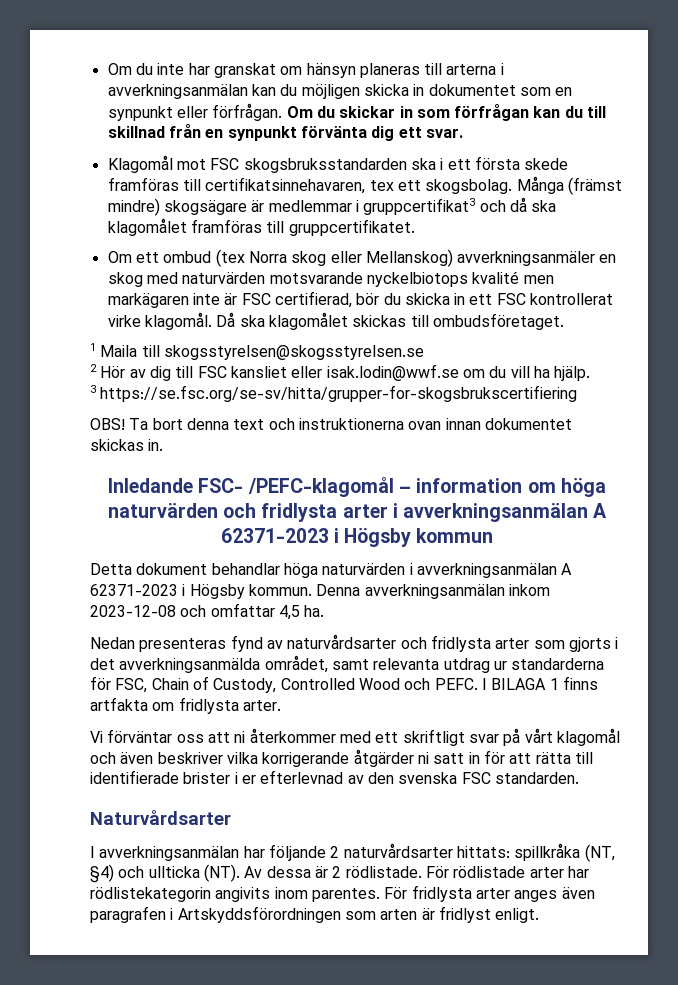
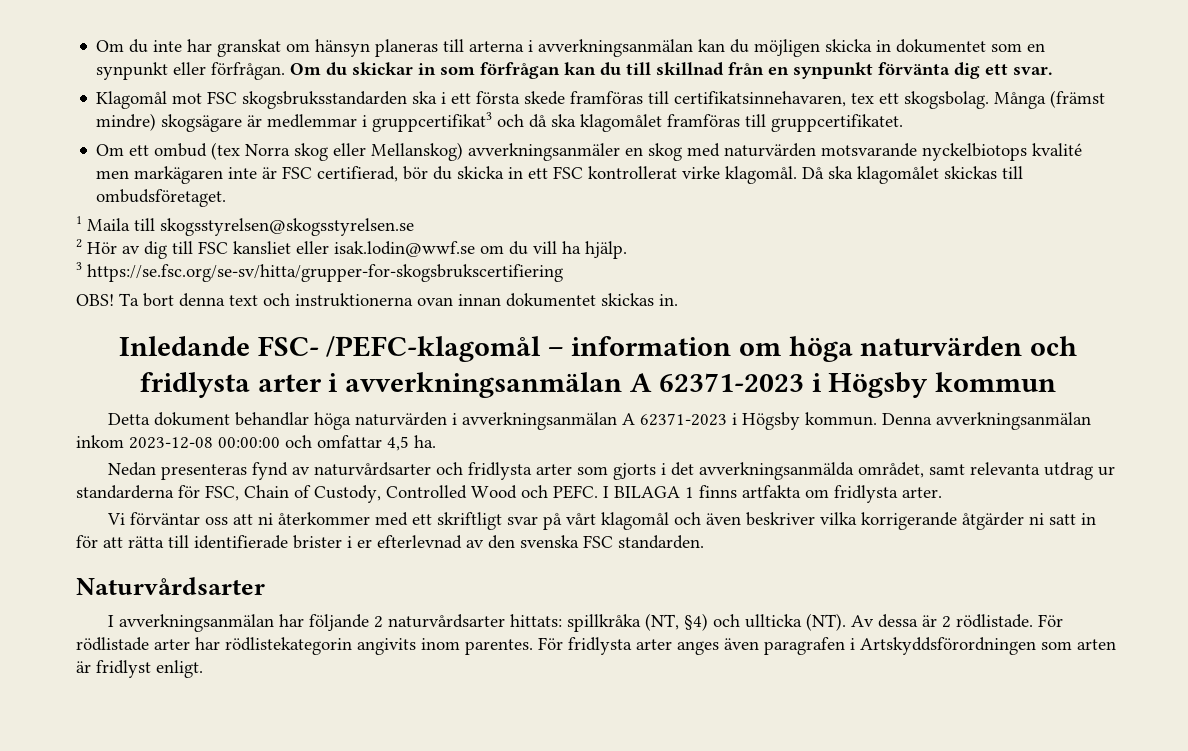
- Denna avverkningsanmälan inkom 2023-12-08 och omfattar 4,5 ha.
+ Denna avverkningsanmälan inkom 2023-12-08 00:00:00 och omfattar 4,5 ha.

